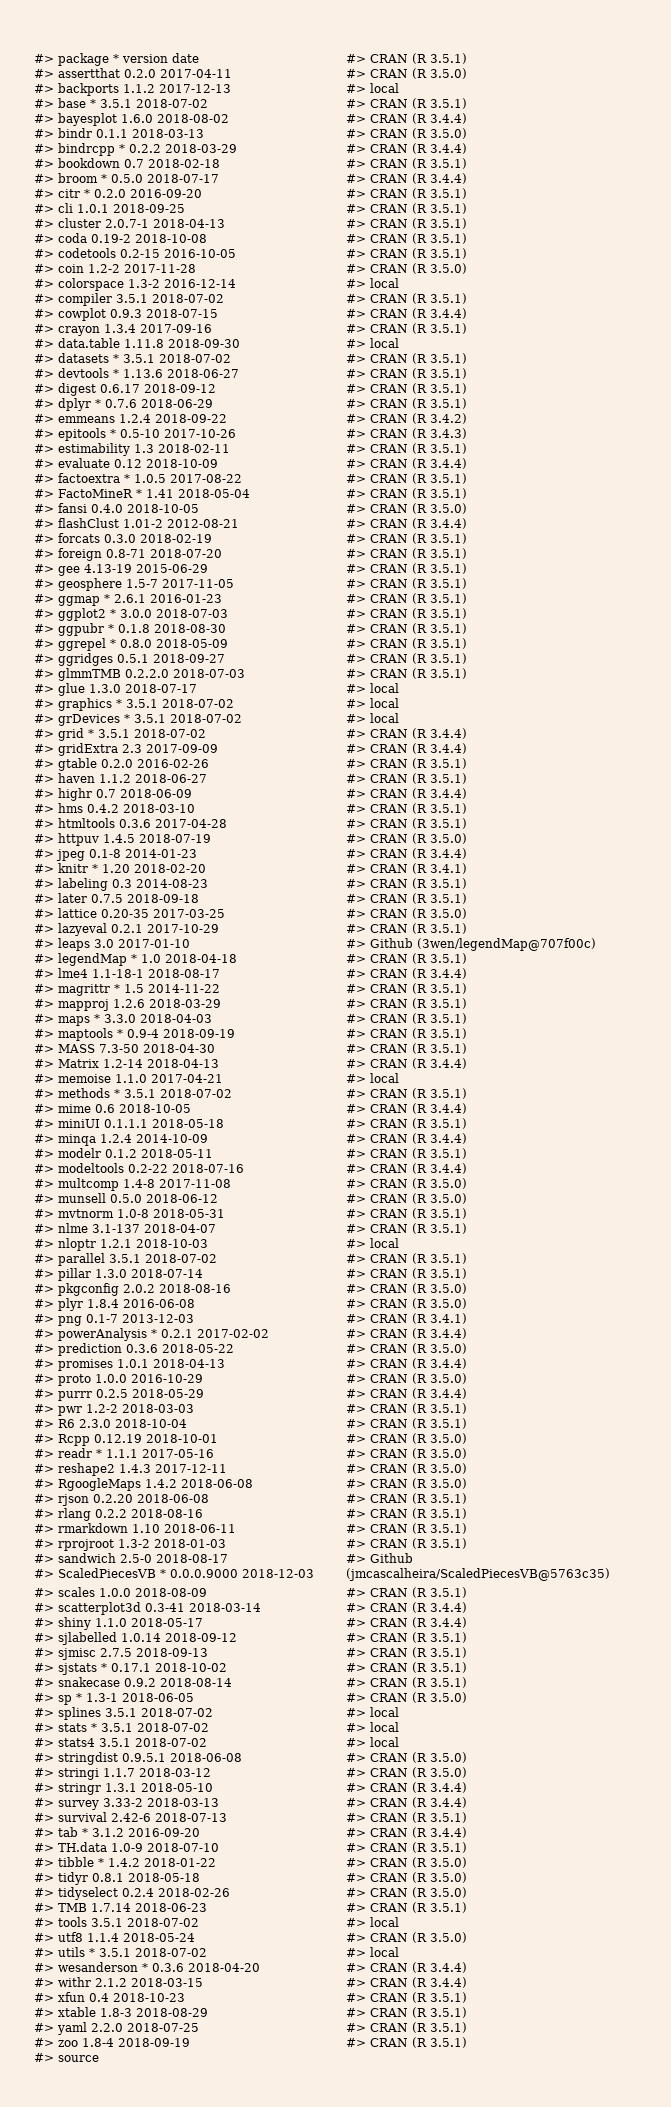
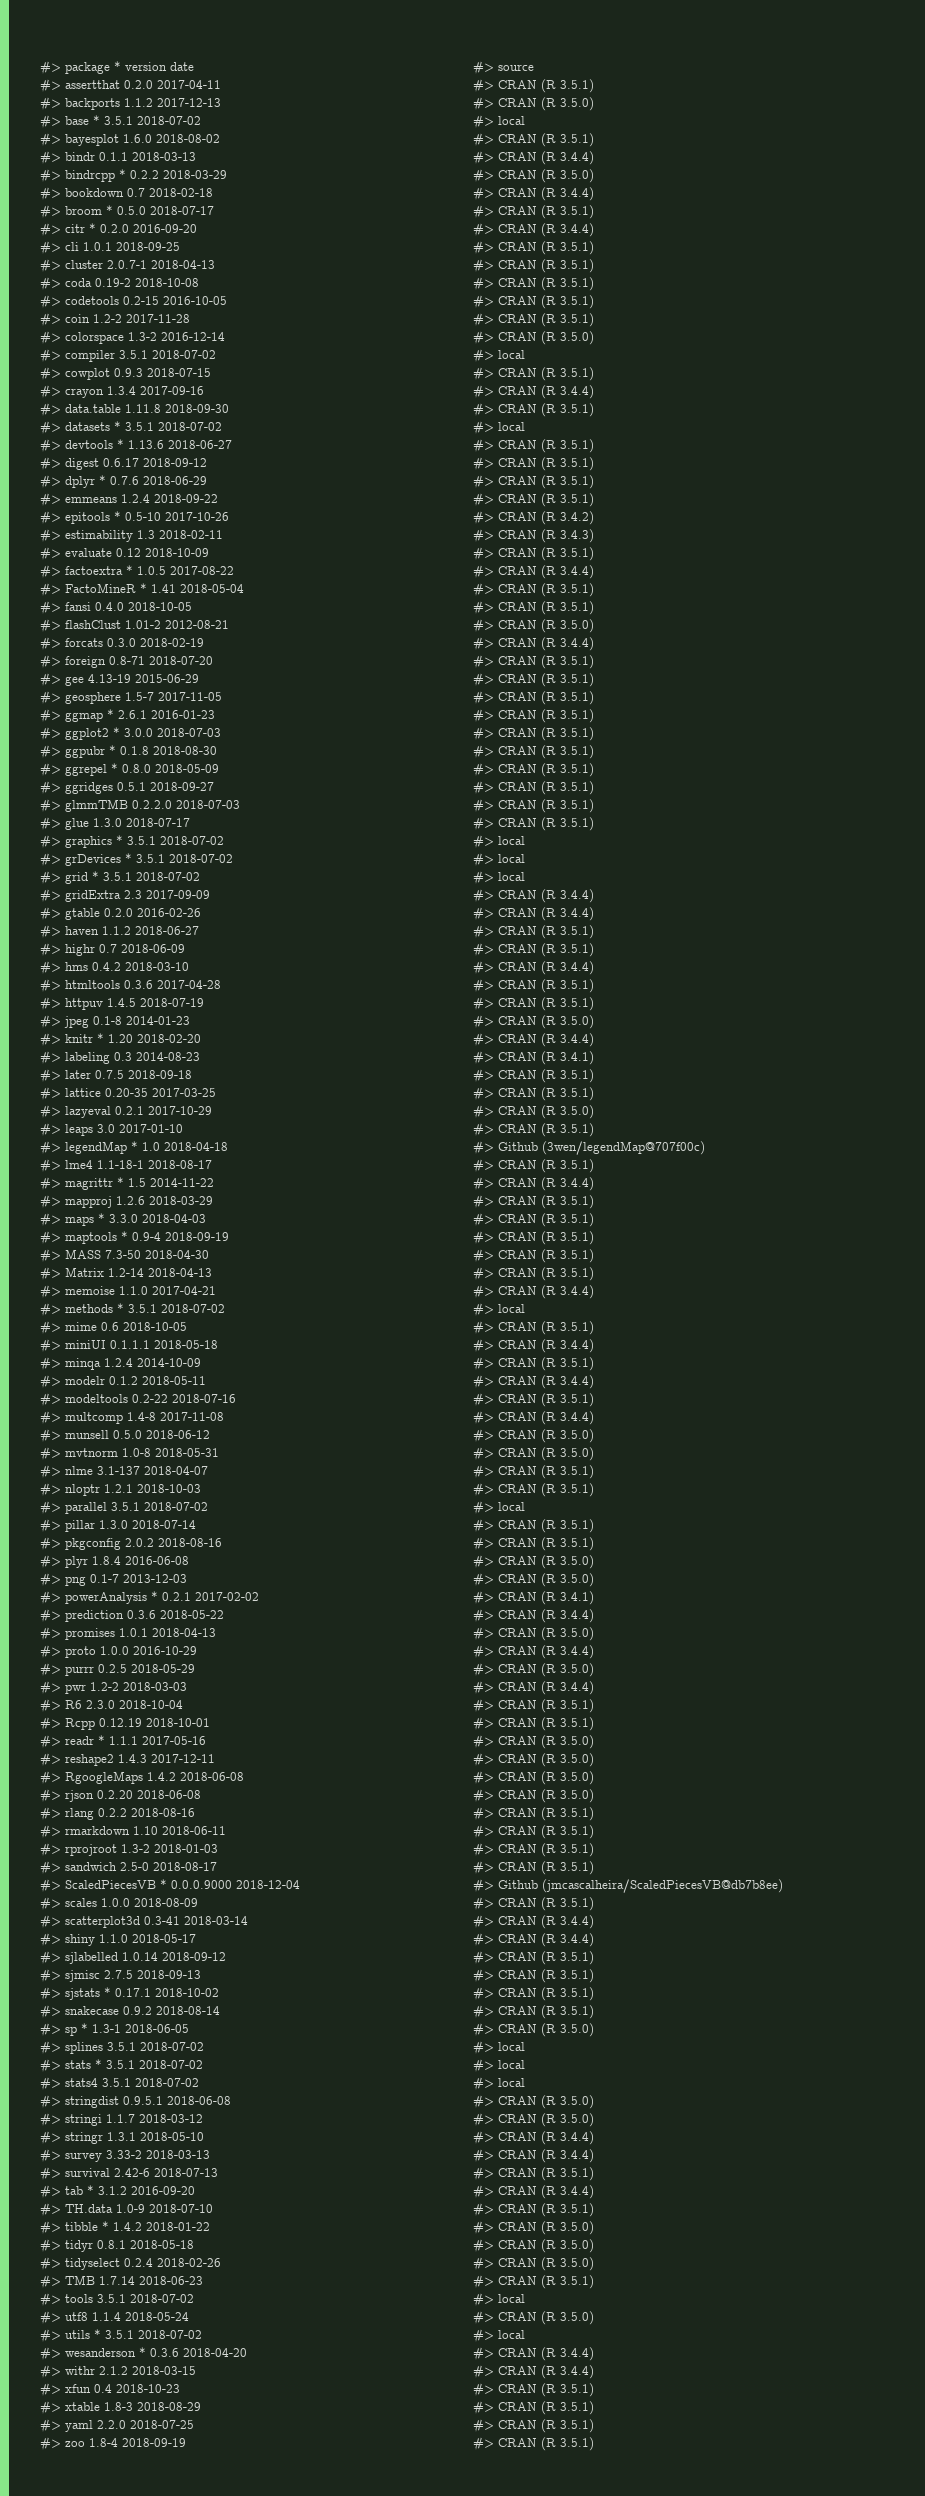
- #> ScaledPiecesVB * 0.0.0.9000 2018-12-03
+ #> ScaledPiecesVB * 0.0.0.9000 2018-12-04
- #> Github (jmcascalheira/ScaledPiecesVB@5763c35)
+ #> Github (jmcascalheira/ScaledPiecesVB@db7b8ee)

